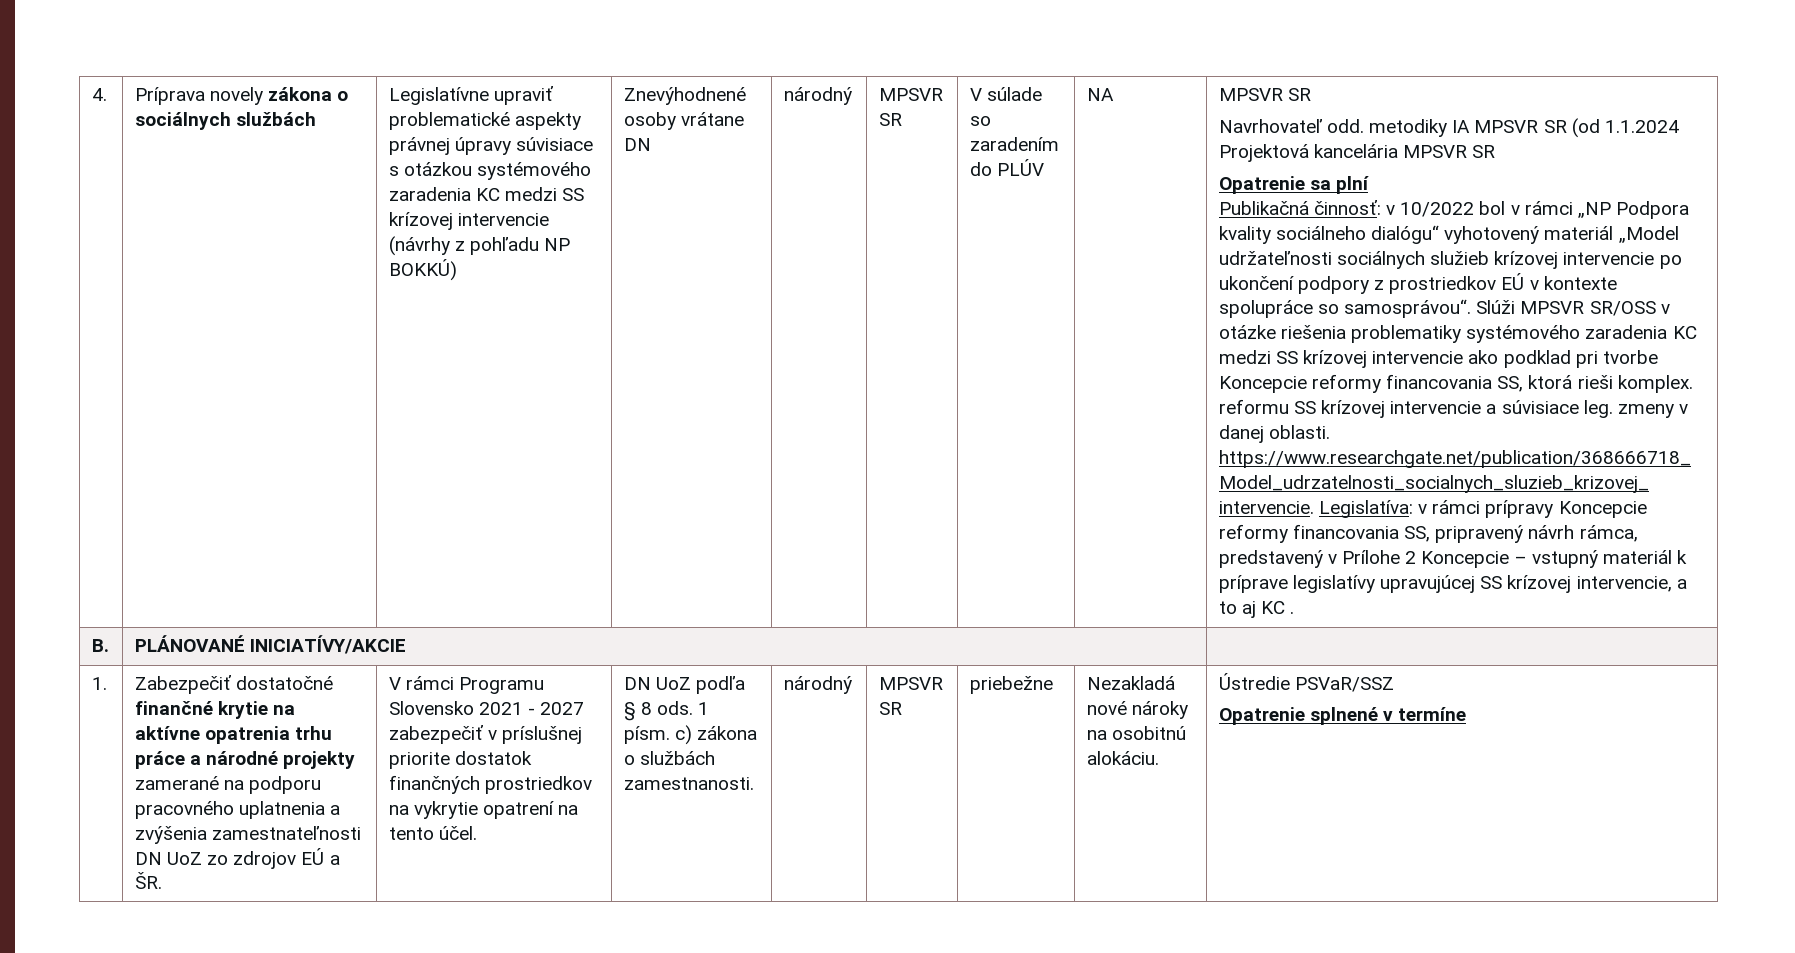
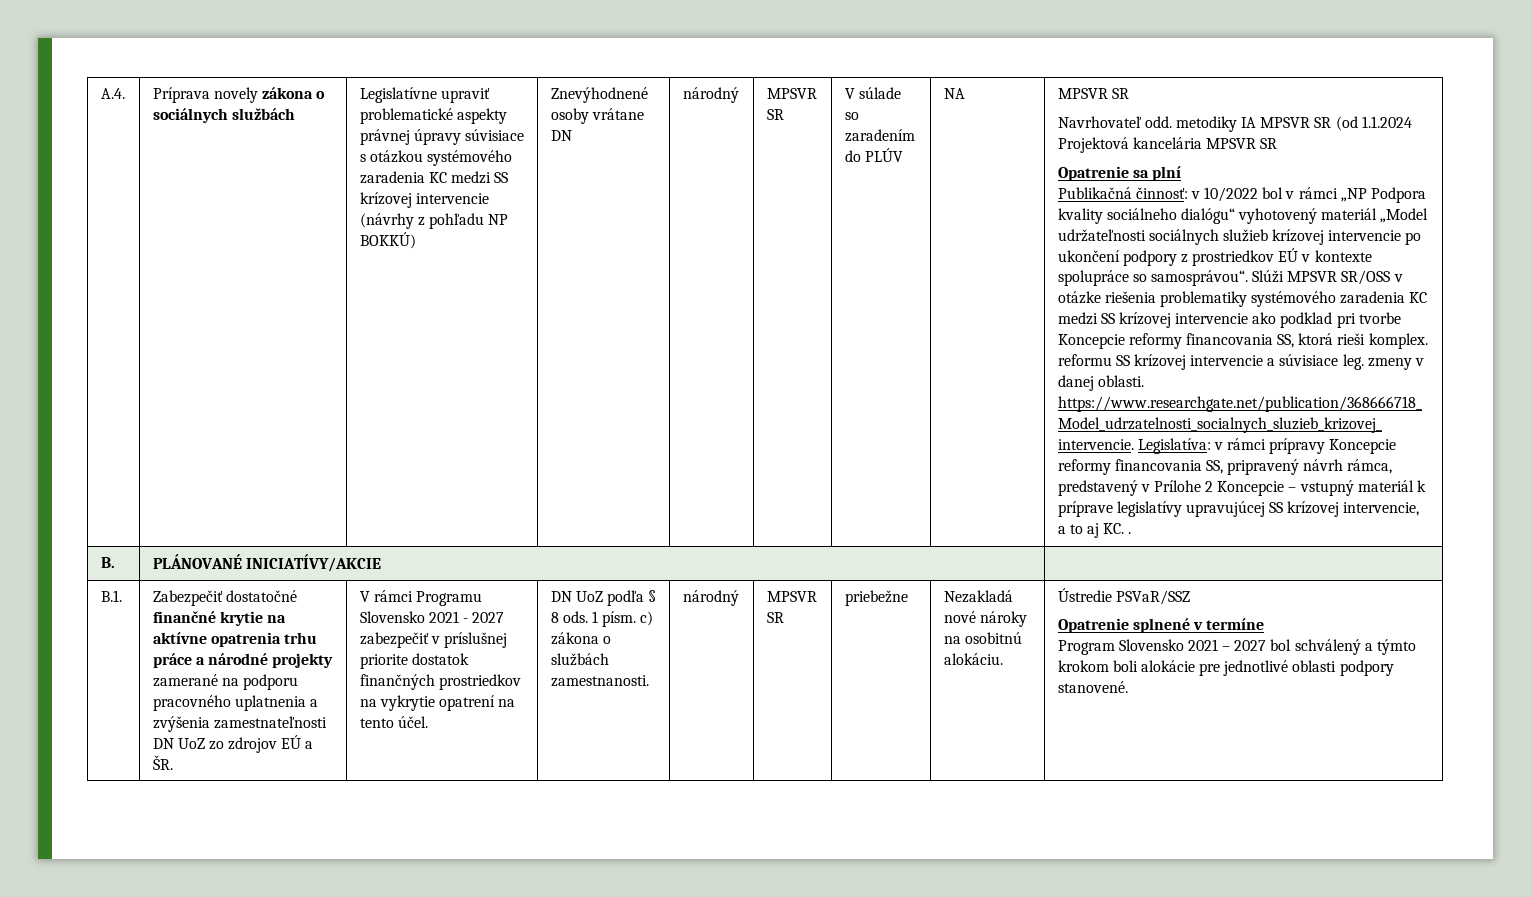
- 4.
+ A.4.
- v rámci prípravy Koncepcie reformy financovania SS, pripravený návrh rámca, predstavený v Prílohe 2 Koncepcie – vstupný materiál k príprave legislatívy upravujúcej SS krízovej intervencie, a to aj KC .
+ v rámci prípravy Koncepcie reformy financovania SS, pripravený návrh rámca, predstavený v Prílohe 2 Koncepcie – vstupný materiál k príprave legislatívy upravujúcej SS krízovej intervencie, a to aj KC. .
- 1.
+ B.1.
+ Program Slovensko 2021 – 2027 bol schválený a týmto krokom boli alokácie pre jednotlivé oblasti podpory stanovené.

